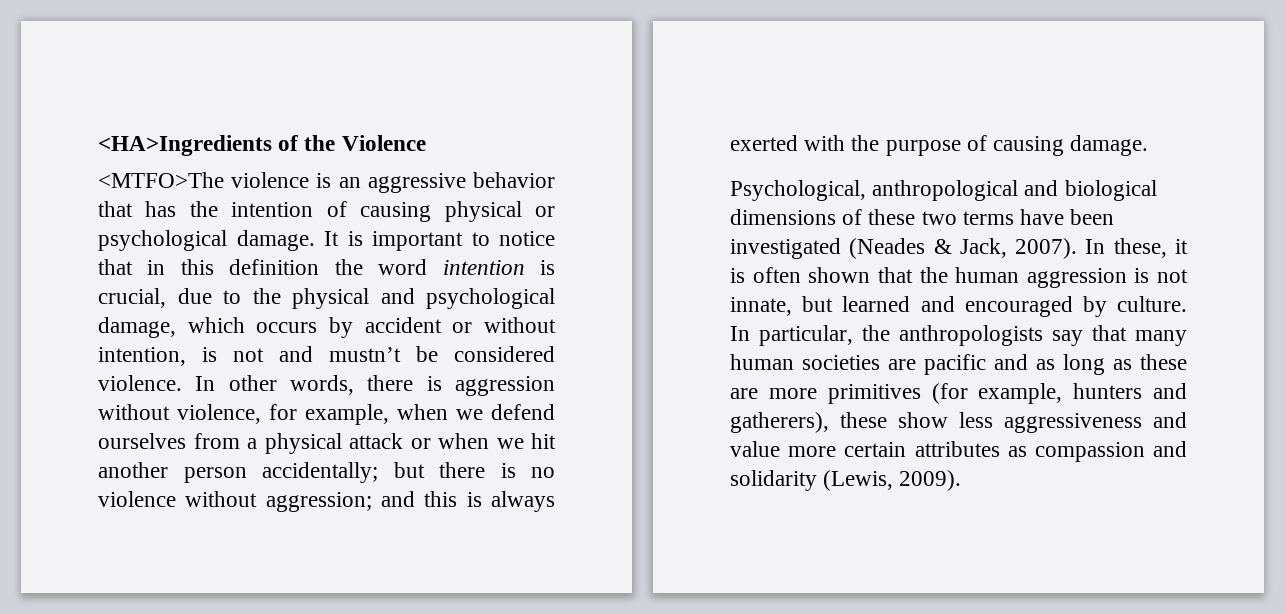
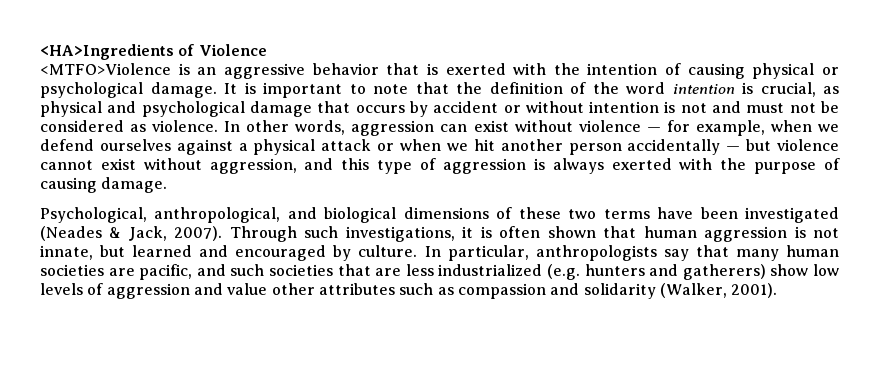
- <HA>Ingredients of the Violence
+ <HA>Ingredients of Violence
- <MTFO>The violence is an aggressive behavior that has the intention of causing physical or psychological damage.
+ <MTFO>Violence is an aggressive behavior that is exerted with the intention of causing physical or psychological damage.
- It is important to notice that in this definition the word intention is crucial, due to the physical and psychological damage, which occurs by accident or without intention, is not and mustn’t be considered violence.
+ It is important to note that the definition of the word intention is crucial, as physical and psychological damage that occurs by accident or without intention is not and must not be considered as violence.
- In other words, there is aggression without violence, for example, when we defend ourselves from a physical attack or when we hit another person accidentally; but there is no violence without aggression; and this is always exerted with the purpose of causing damage.
+ In other words, aggression can exist without violence — for example, when we defend ourselves against a physical attack or when we hit another person accidentally — but violence cannot exist without aggression, and this type of aggression is always exerted with the purpose of causing damage.
- Psychological, anthropological and biological dimensions of these two terms have been investigated (Neades & Jack, 2007).
+ Psychological, anthropological, and biological dimensions of these two terms have been investigated (Neades & Jack, 2007).
- In these, it is often shown that the human aggression is not innate, but learned and encouraged by culture.
+ Through such investigations, it is often shown that human aggression is not innate, but learned and encouraged by culture.
- In particular, the anthropologists say that many human societies are pacific and as long as these are more primitives (for example, hunters and gatherers), these show less aggressiveness and value more certain attributes as compassion and solidarity (Lewis, 2009).
+ In particular, anthropologists say that many human societies are pacific, and such societies that are less industrialized (e.g. hunters and gatherers) show low levels of aggression and value other attributes such as compassion and solidarity (Walker, 2001).

